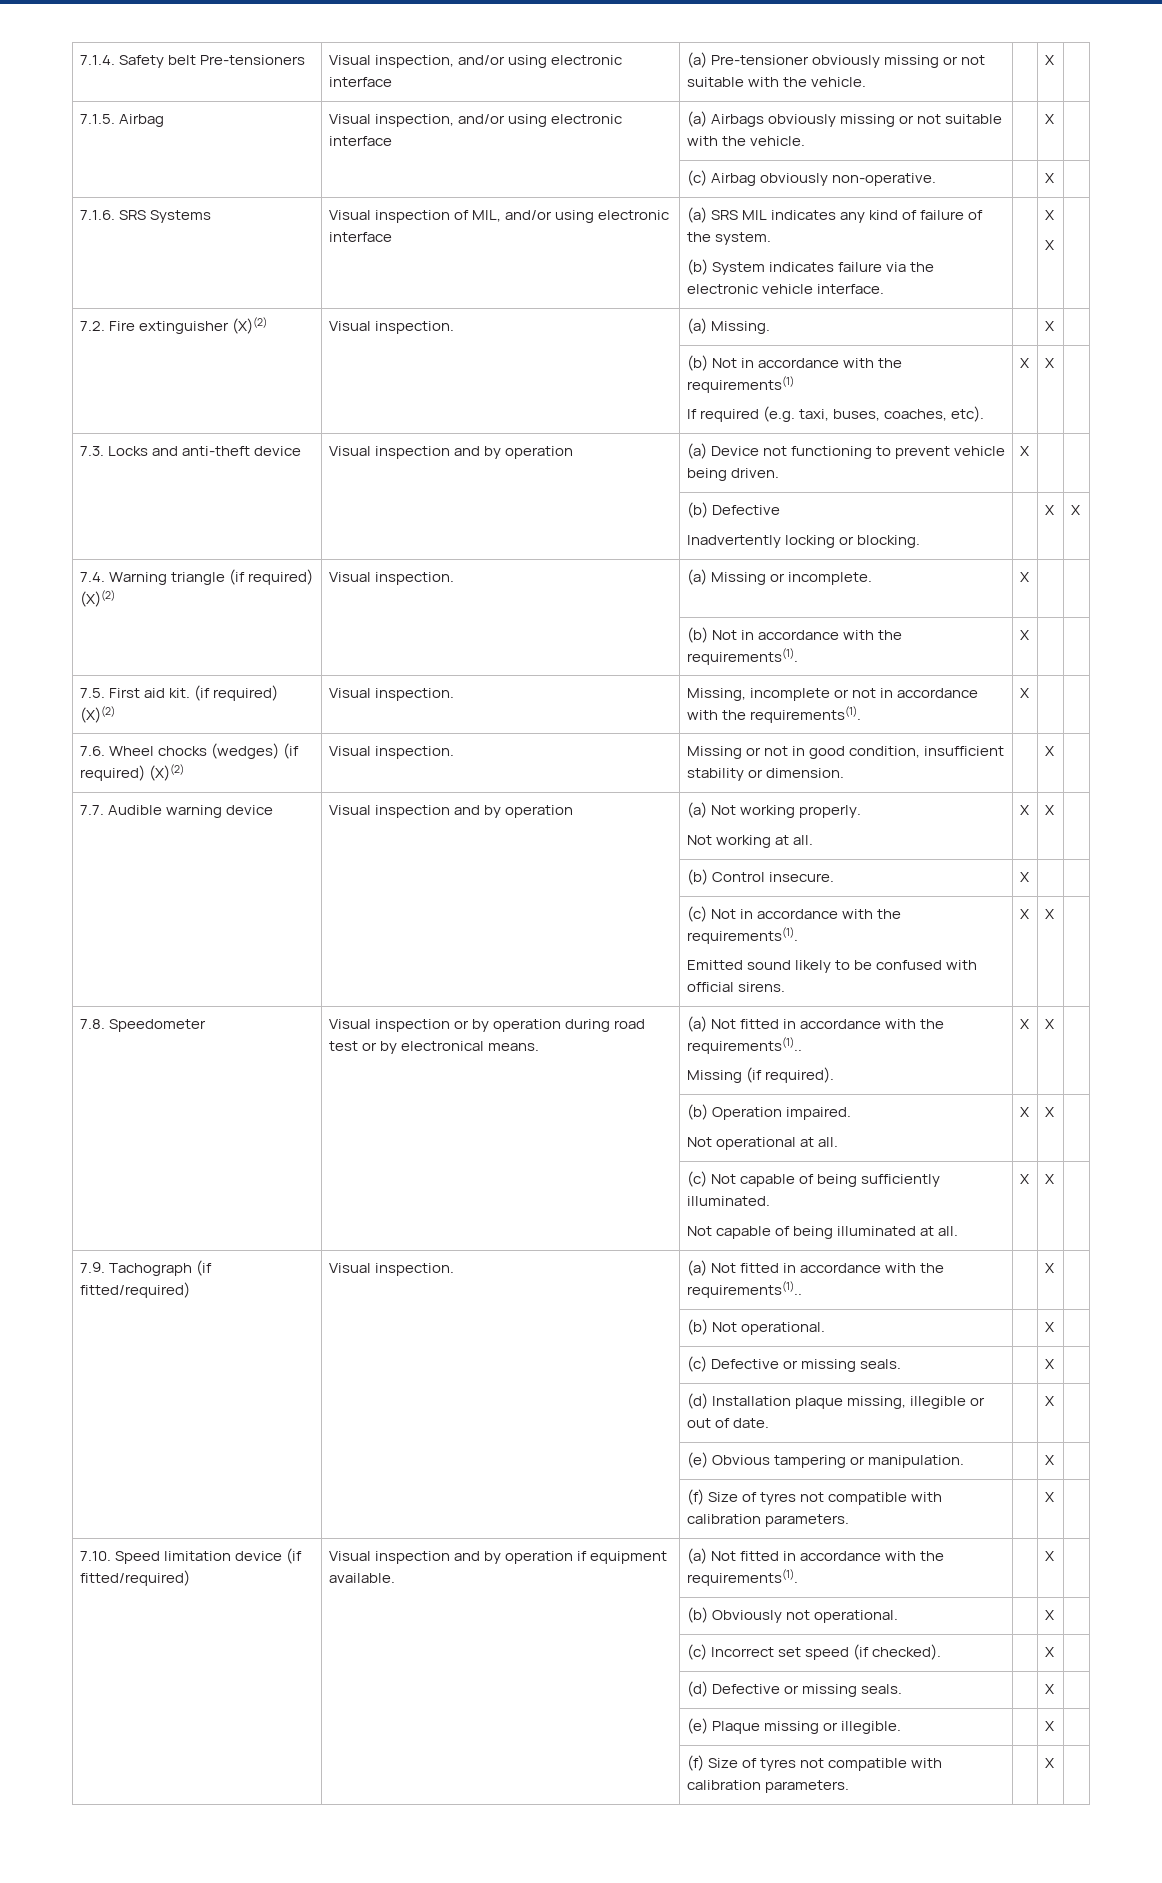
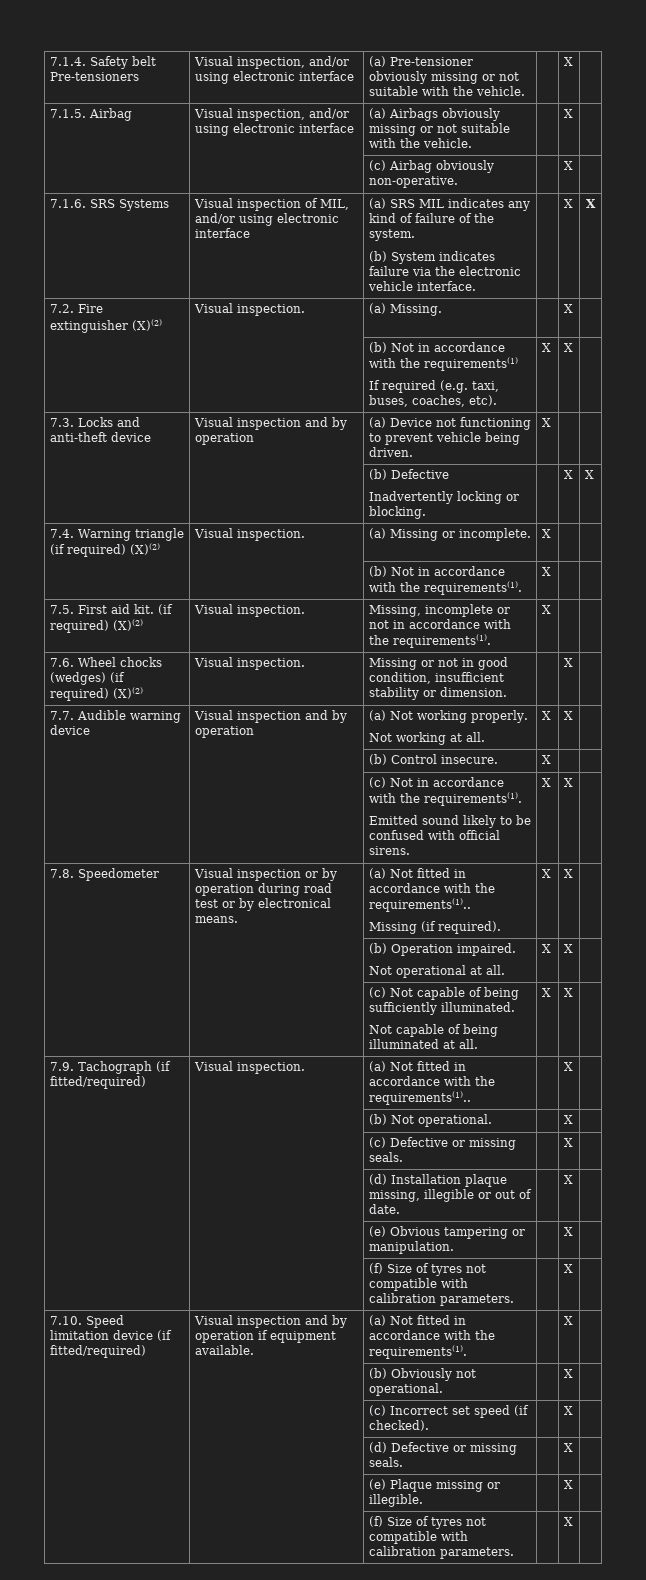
  7.1.6. SRS Systems | Visual inspection of MIL, and/or using electronic interface | (a) SRS MIL indicates any kind of failure of the system.
- (b) System indicates failure via the electronic vehicle interface. | | X
- X |
+ (b) System indicates failure via the electronic vehicle interface. | | X | X

